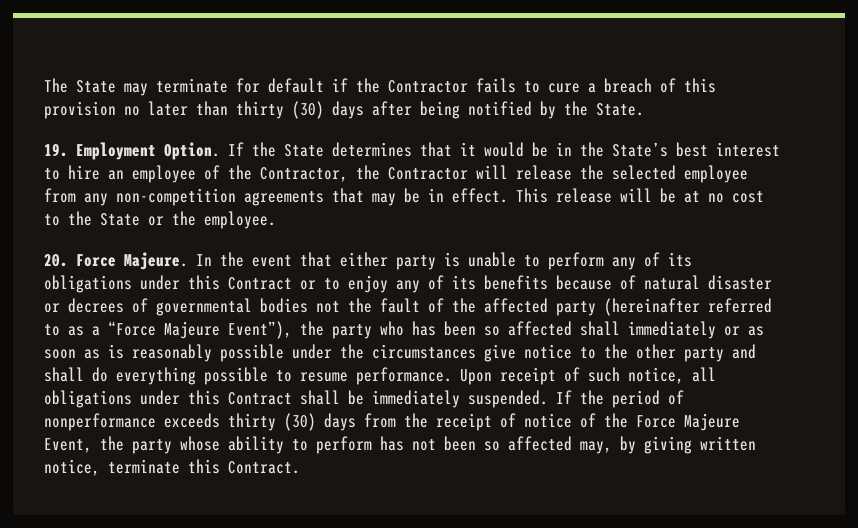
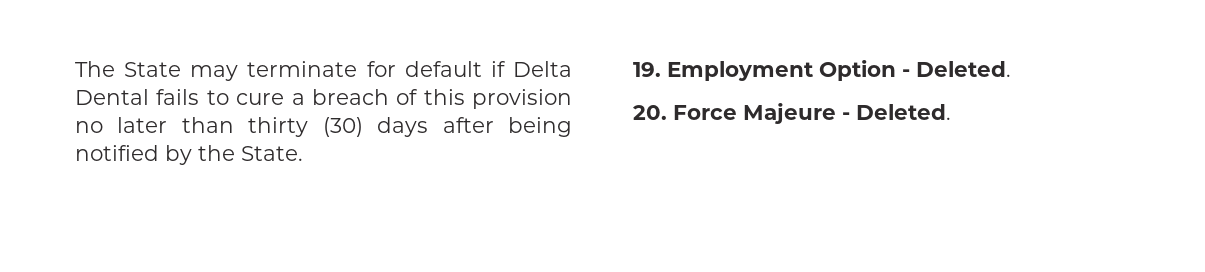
- The State may terminate for default if the Contractor fails to cure a breach of this provision no later than thirty (30) days after being notified by the State.
+ The State may terminate for default if Delta Dental fails to cure a breach of this provision no later than thirty (30) days after being notified by the State.
- 19. Employment Option. If the State determines that it would be in the State’s best interest to hire an employee of the Contractor, the Contractor will release the selected employee from any non-competition agreements that may be in effect. This release will be at no cost to the State or the employee.
- 20. Force Majeure. In the event that either party is unable to perform any of its obligations under this Contract or to enjoy any of its benefits because of natural disaster or decrees of governmental bodies not the fault of the affected party (hereinafter referred to as a “Force Majeure Event”), the party who has been so affected shall immediately or as soon as is reasonably possible under the circumstances give notice to the other party and shall do everything possible to resume performance. Upon receipt of such notice, all obligations under this Contract shall be immediately suspended. If the period of nonperformance exceeds thirty (30) days from the receipt of notice of the Force Majeure Event, the party whose ability to perform has not been so affected may, by giving written notice, terminate this Contract.
+ 19. Employment Option - Deleted.
+ 20. Force Majeure - Deleted.

